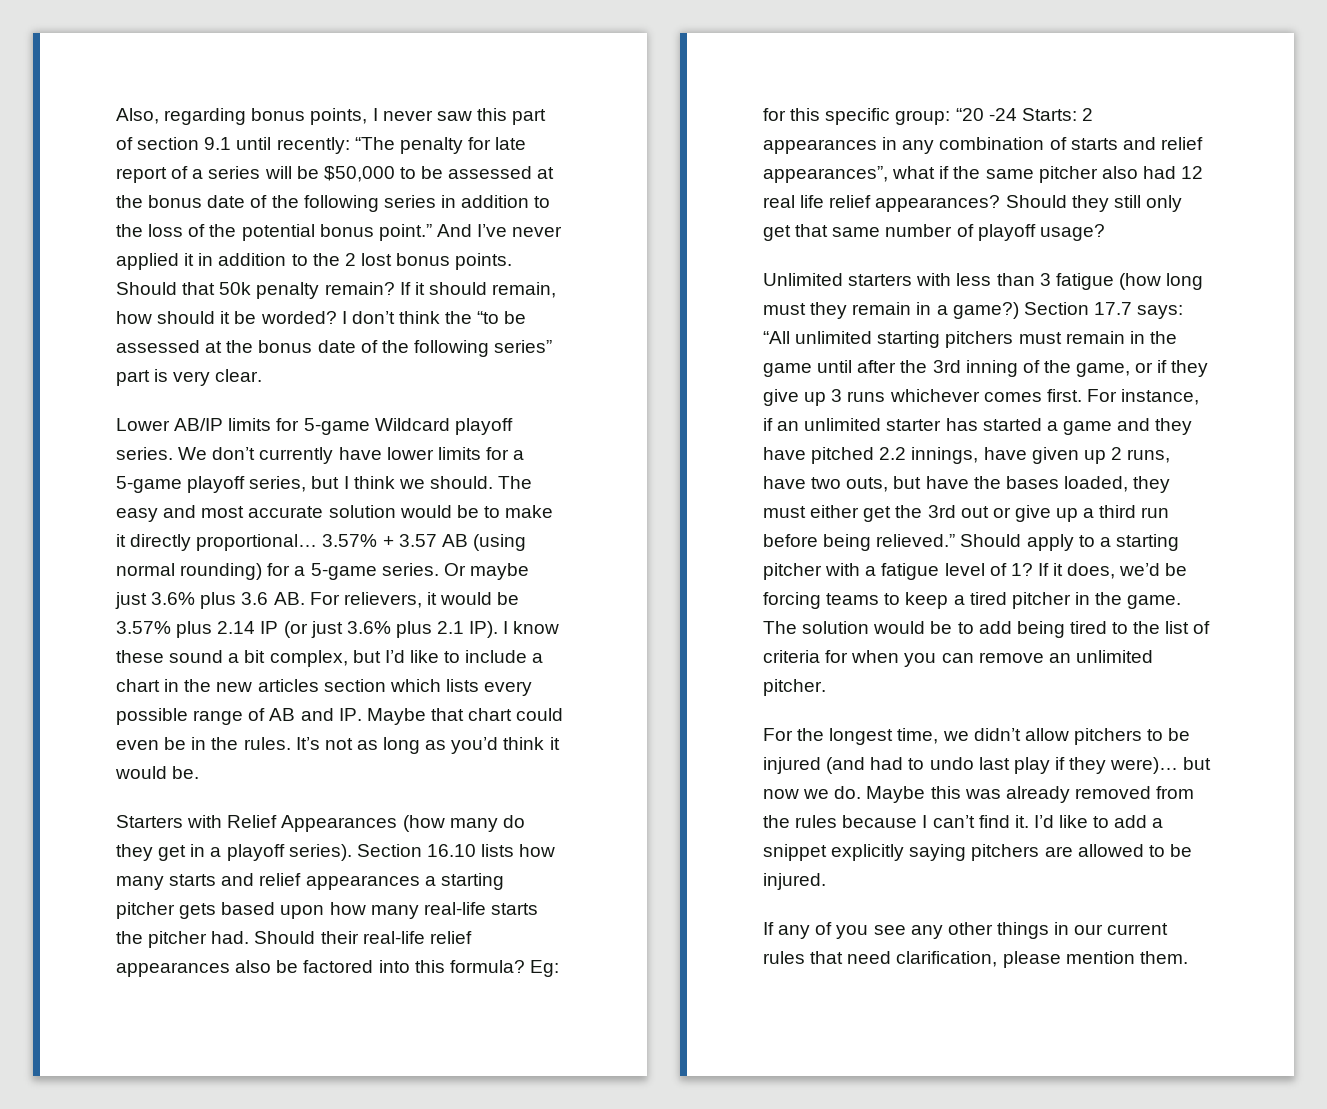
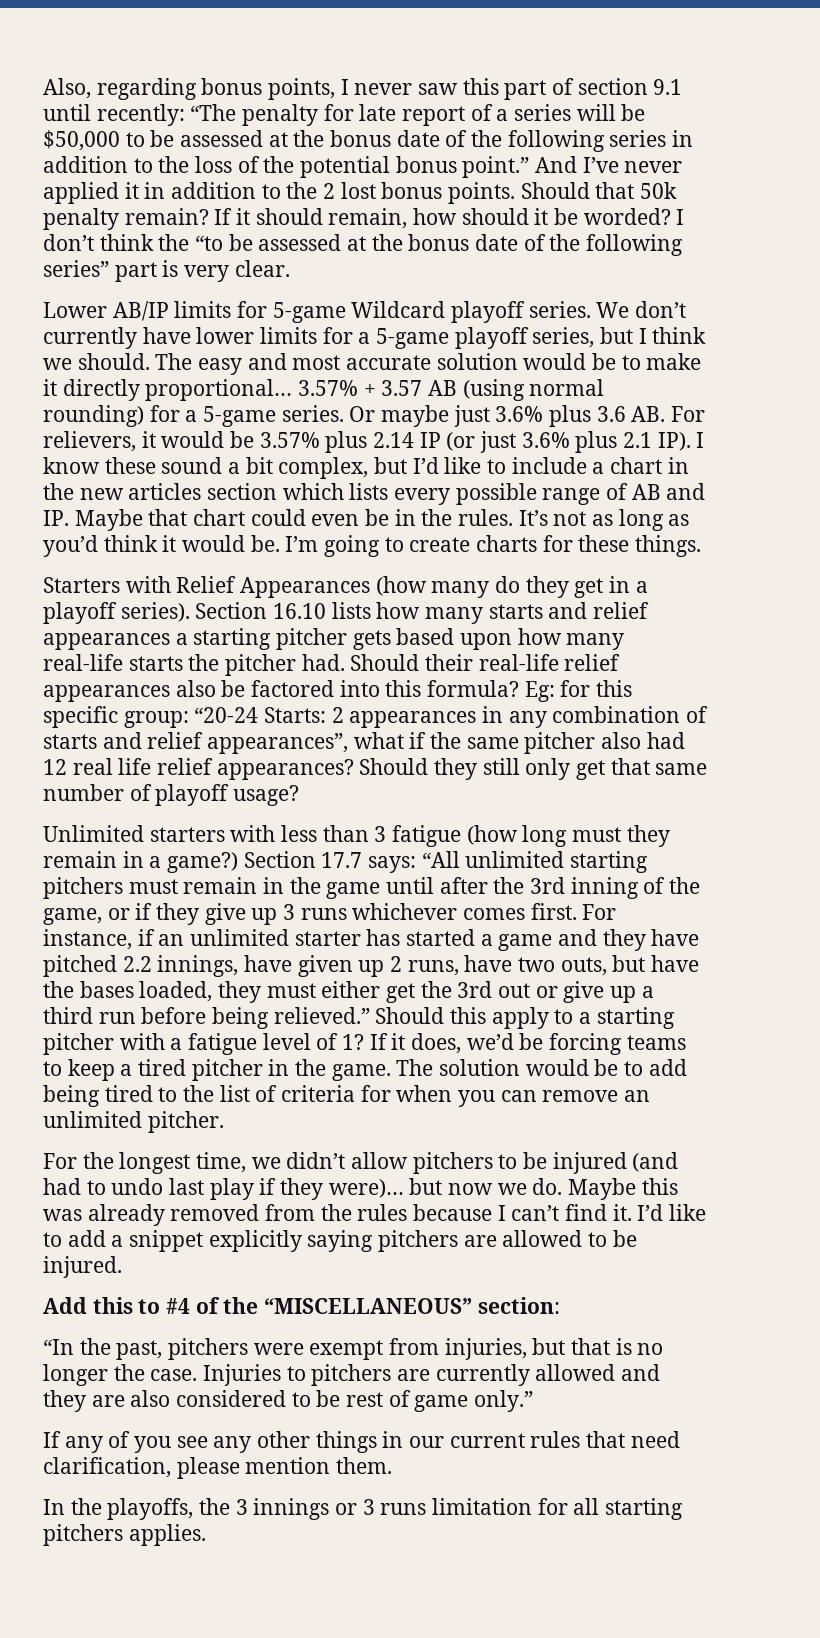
+ I’m going to create charts for these things.
- Eg: for this specific group: “20 -24 Starts: 2 appearances in any combination of starts and relief appearances”, what if the same pitcher also had 12 real life relief appearances?
+ Eg: for this specific group: “20-24 Starts: 2 appearances in any combination of starts and relief appearances”, what if the same pitcher also had 12 real life relief appearances?
- Should apply to a starting pitcher with a fatigue level of 1?
+ Should this apply to a starting pitcher with a fatigue level of 1?
+ Add this to #4 of the “MISCELLANEOUS” section:
+ “In the past, pitchers were exempt from injuries, but that is no longer the case. Injuries to pitchers are currently allowed and they are also considered to be rest of game only.”
+ In the playoffs, the 3 innings or 3 runs limitation for all starting pitchers applies.

